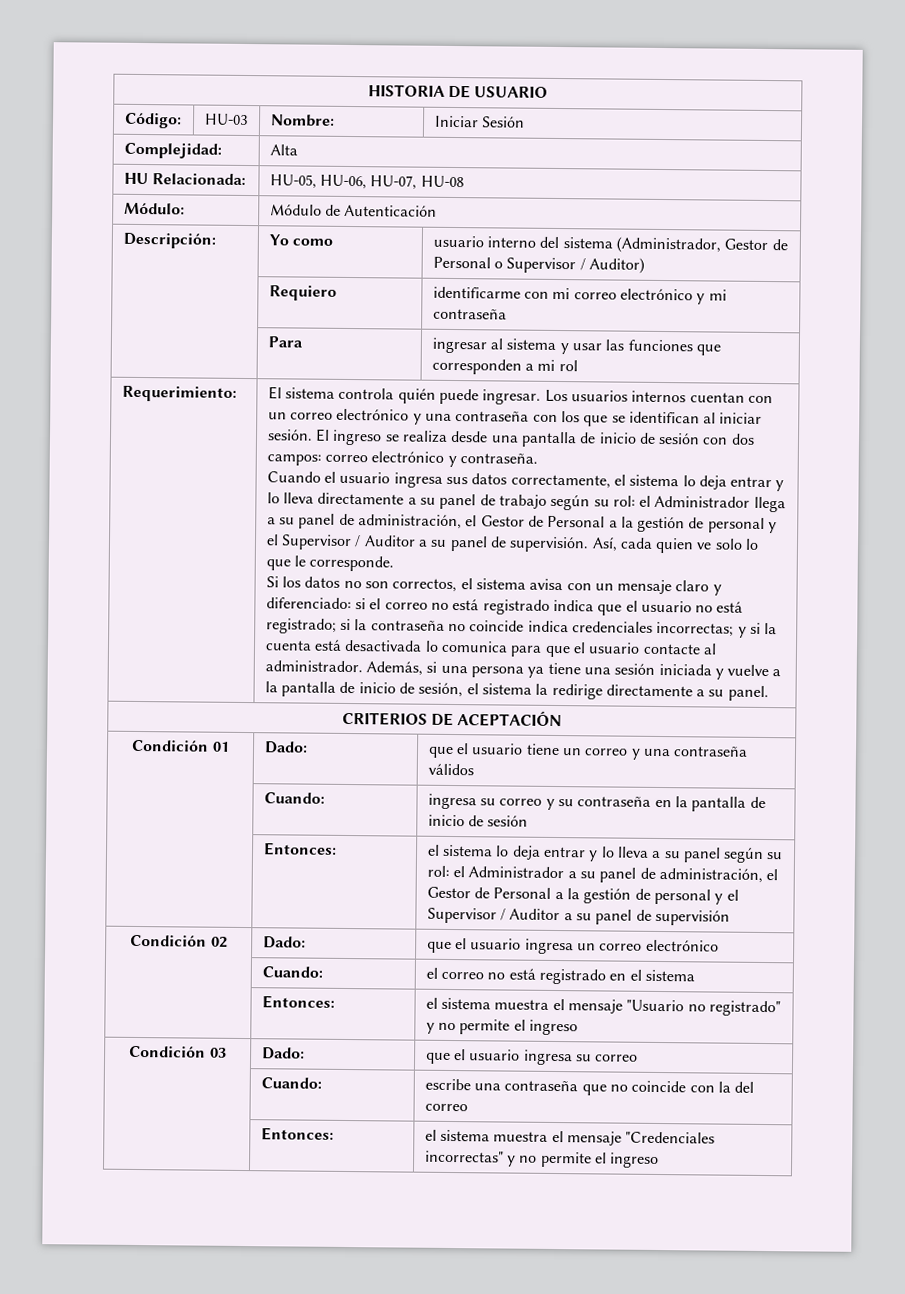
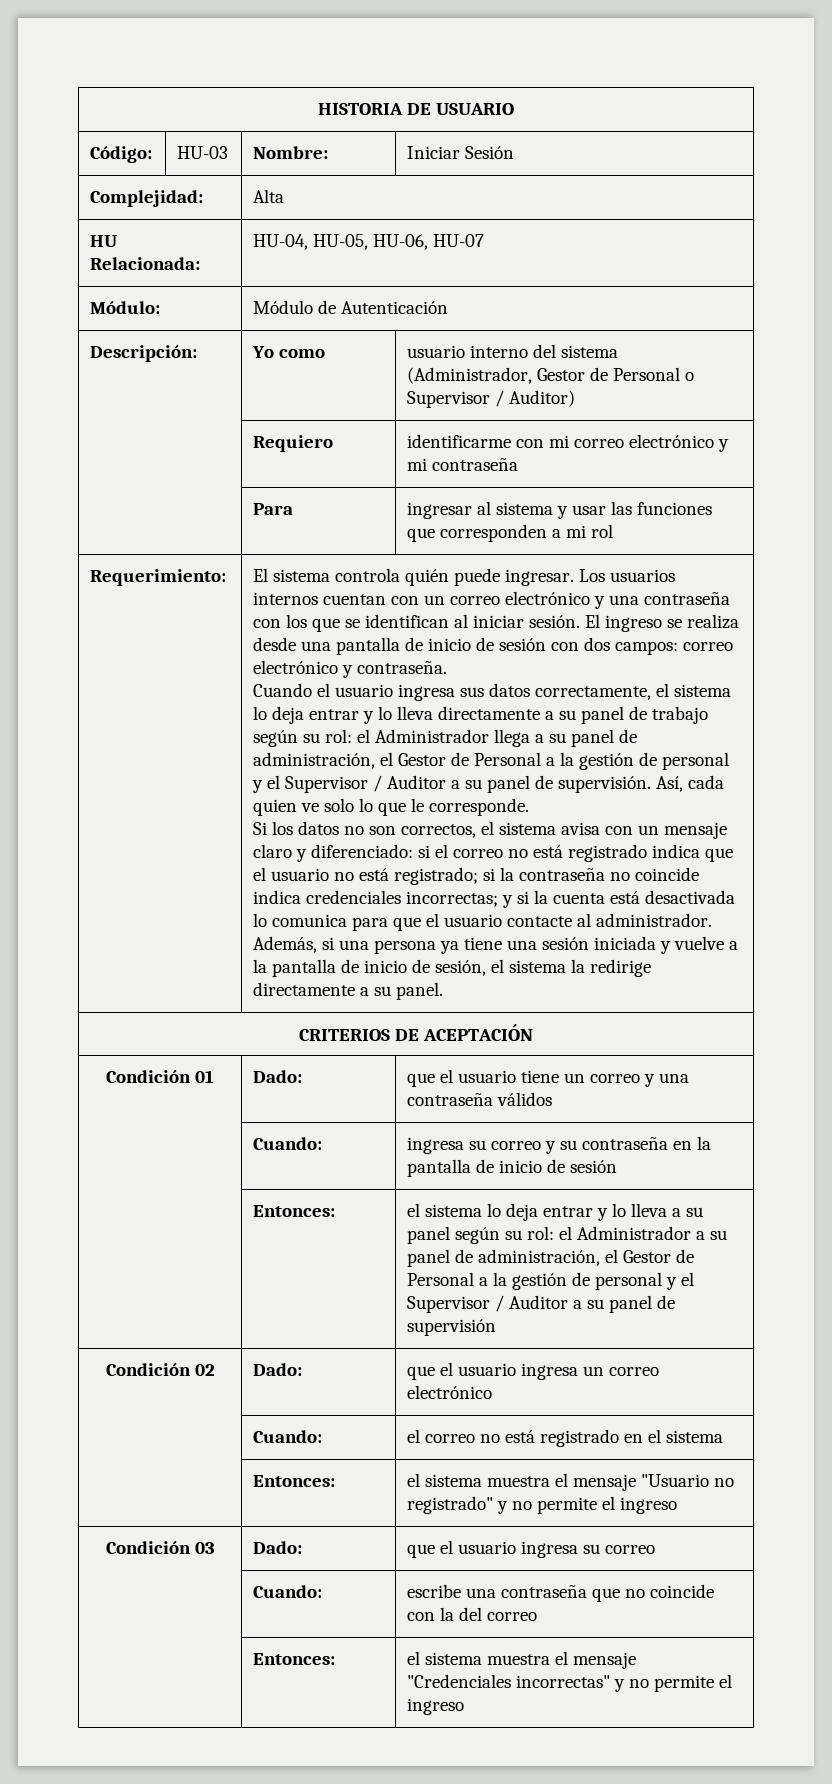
- HU Relacionada: | HU-05, HU-06, HU-07, HU-08
+ HU Relacionada: | HU-04, HU-05, HU-06, HU-07

